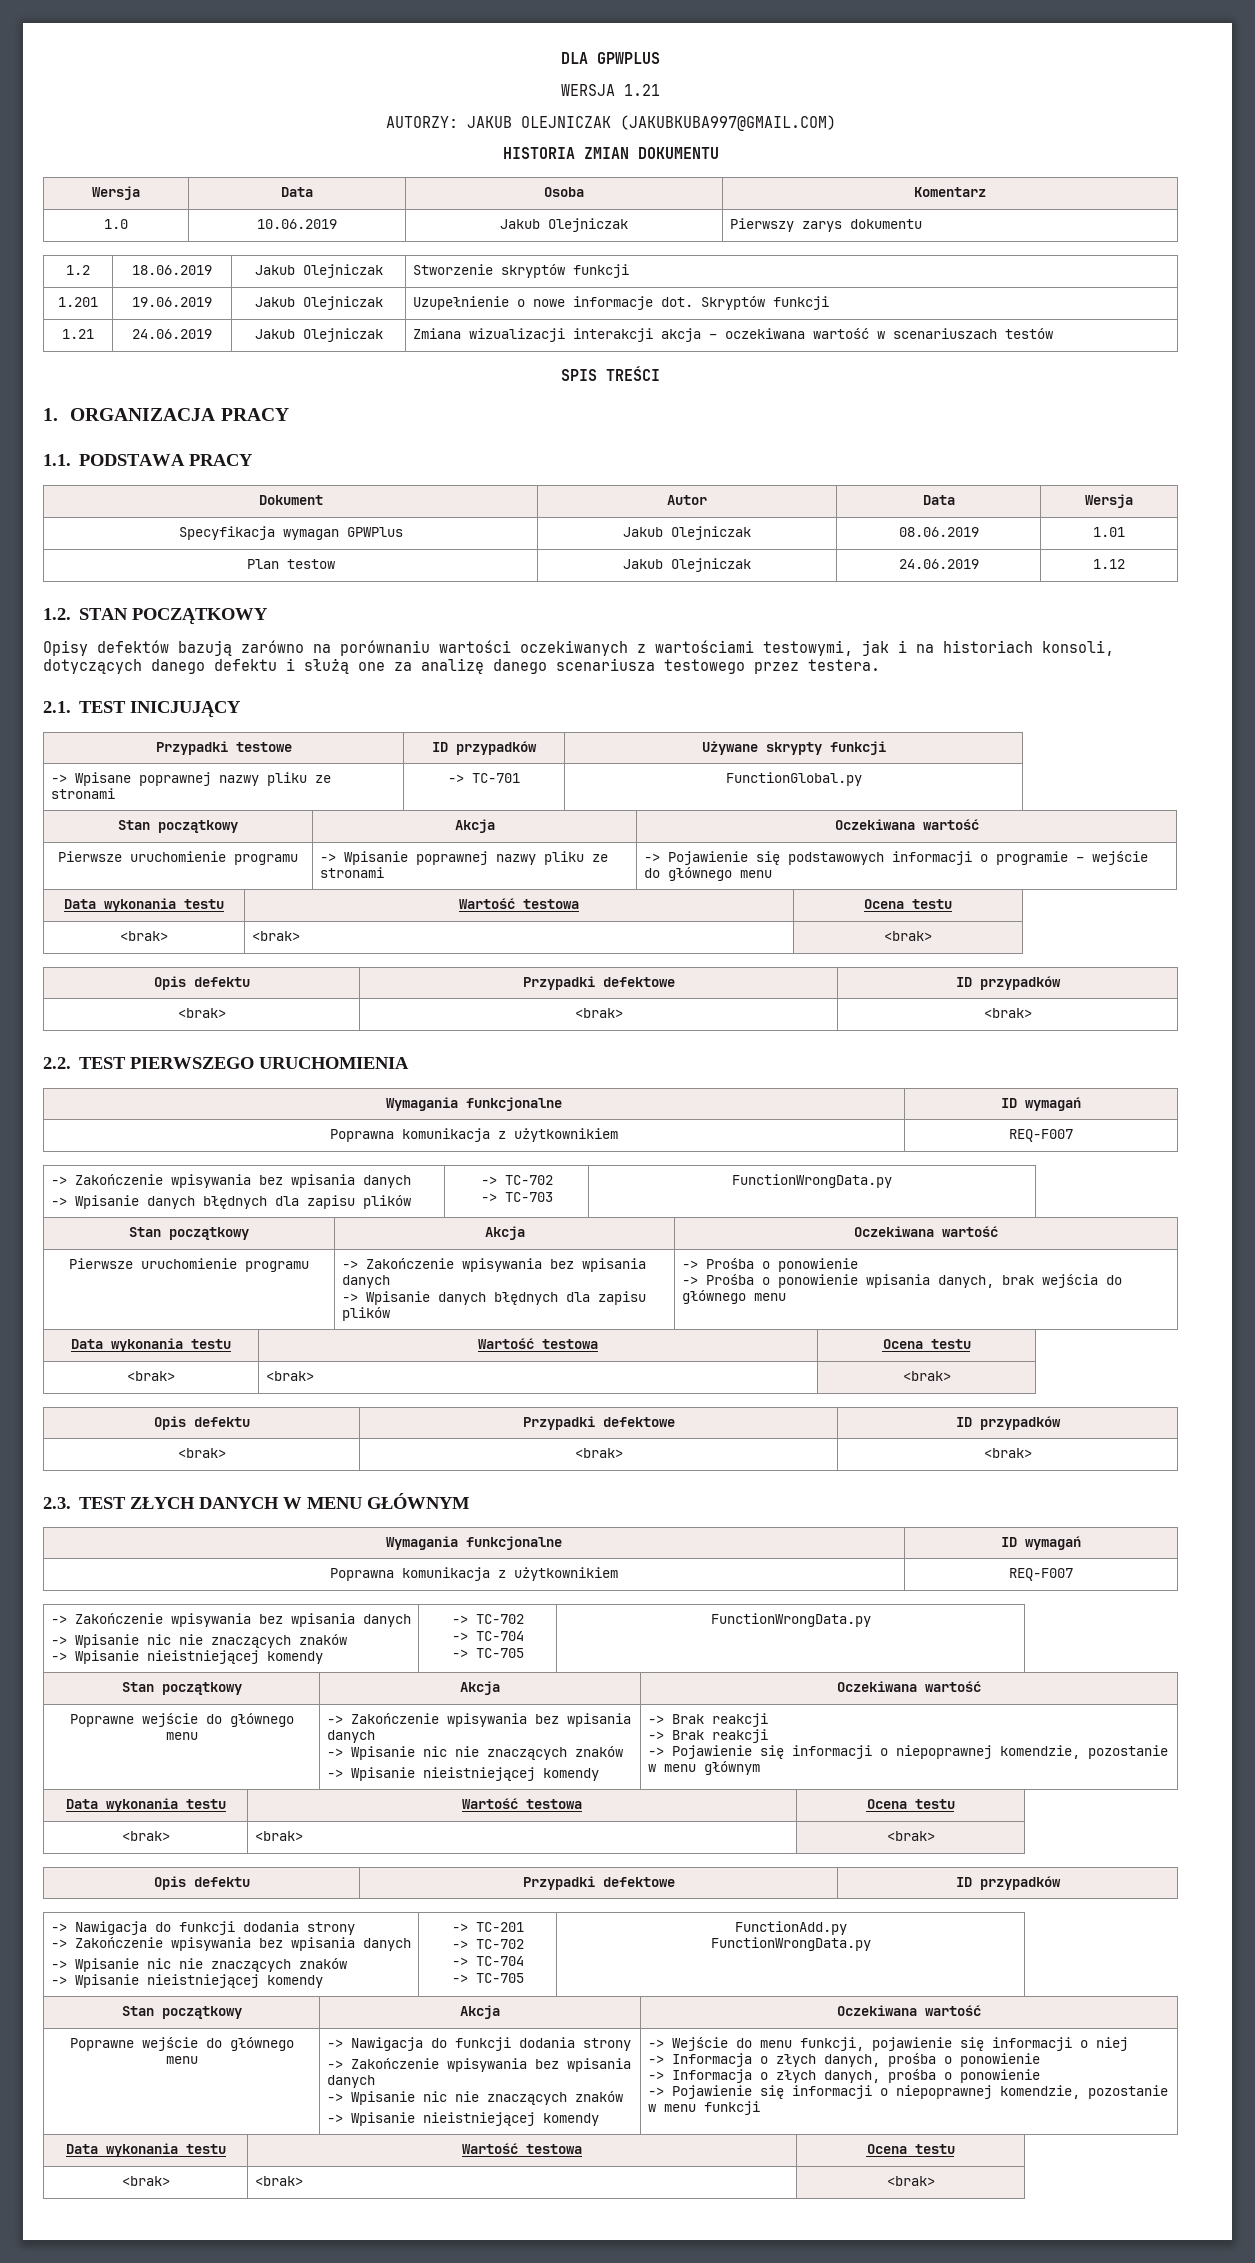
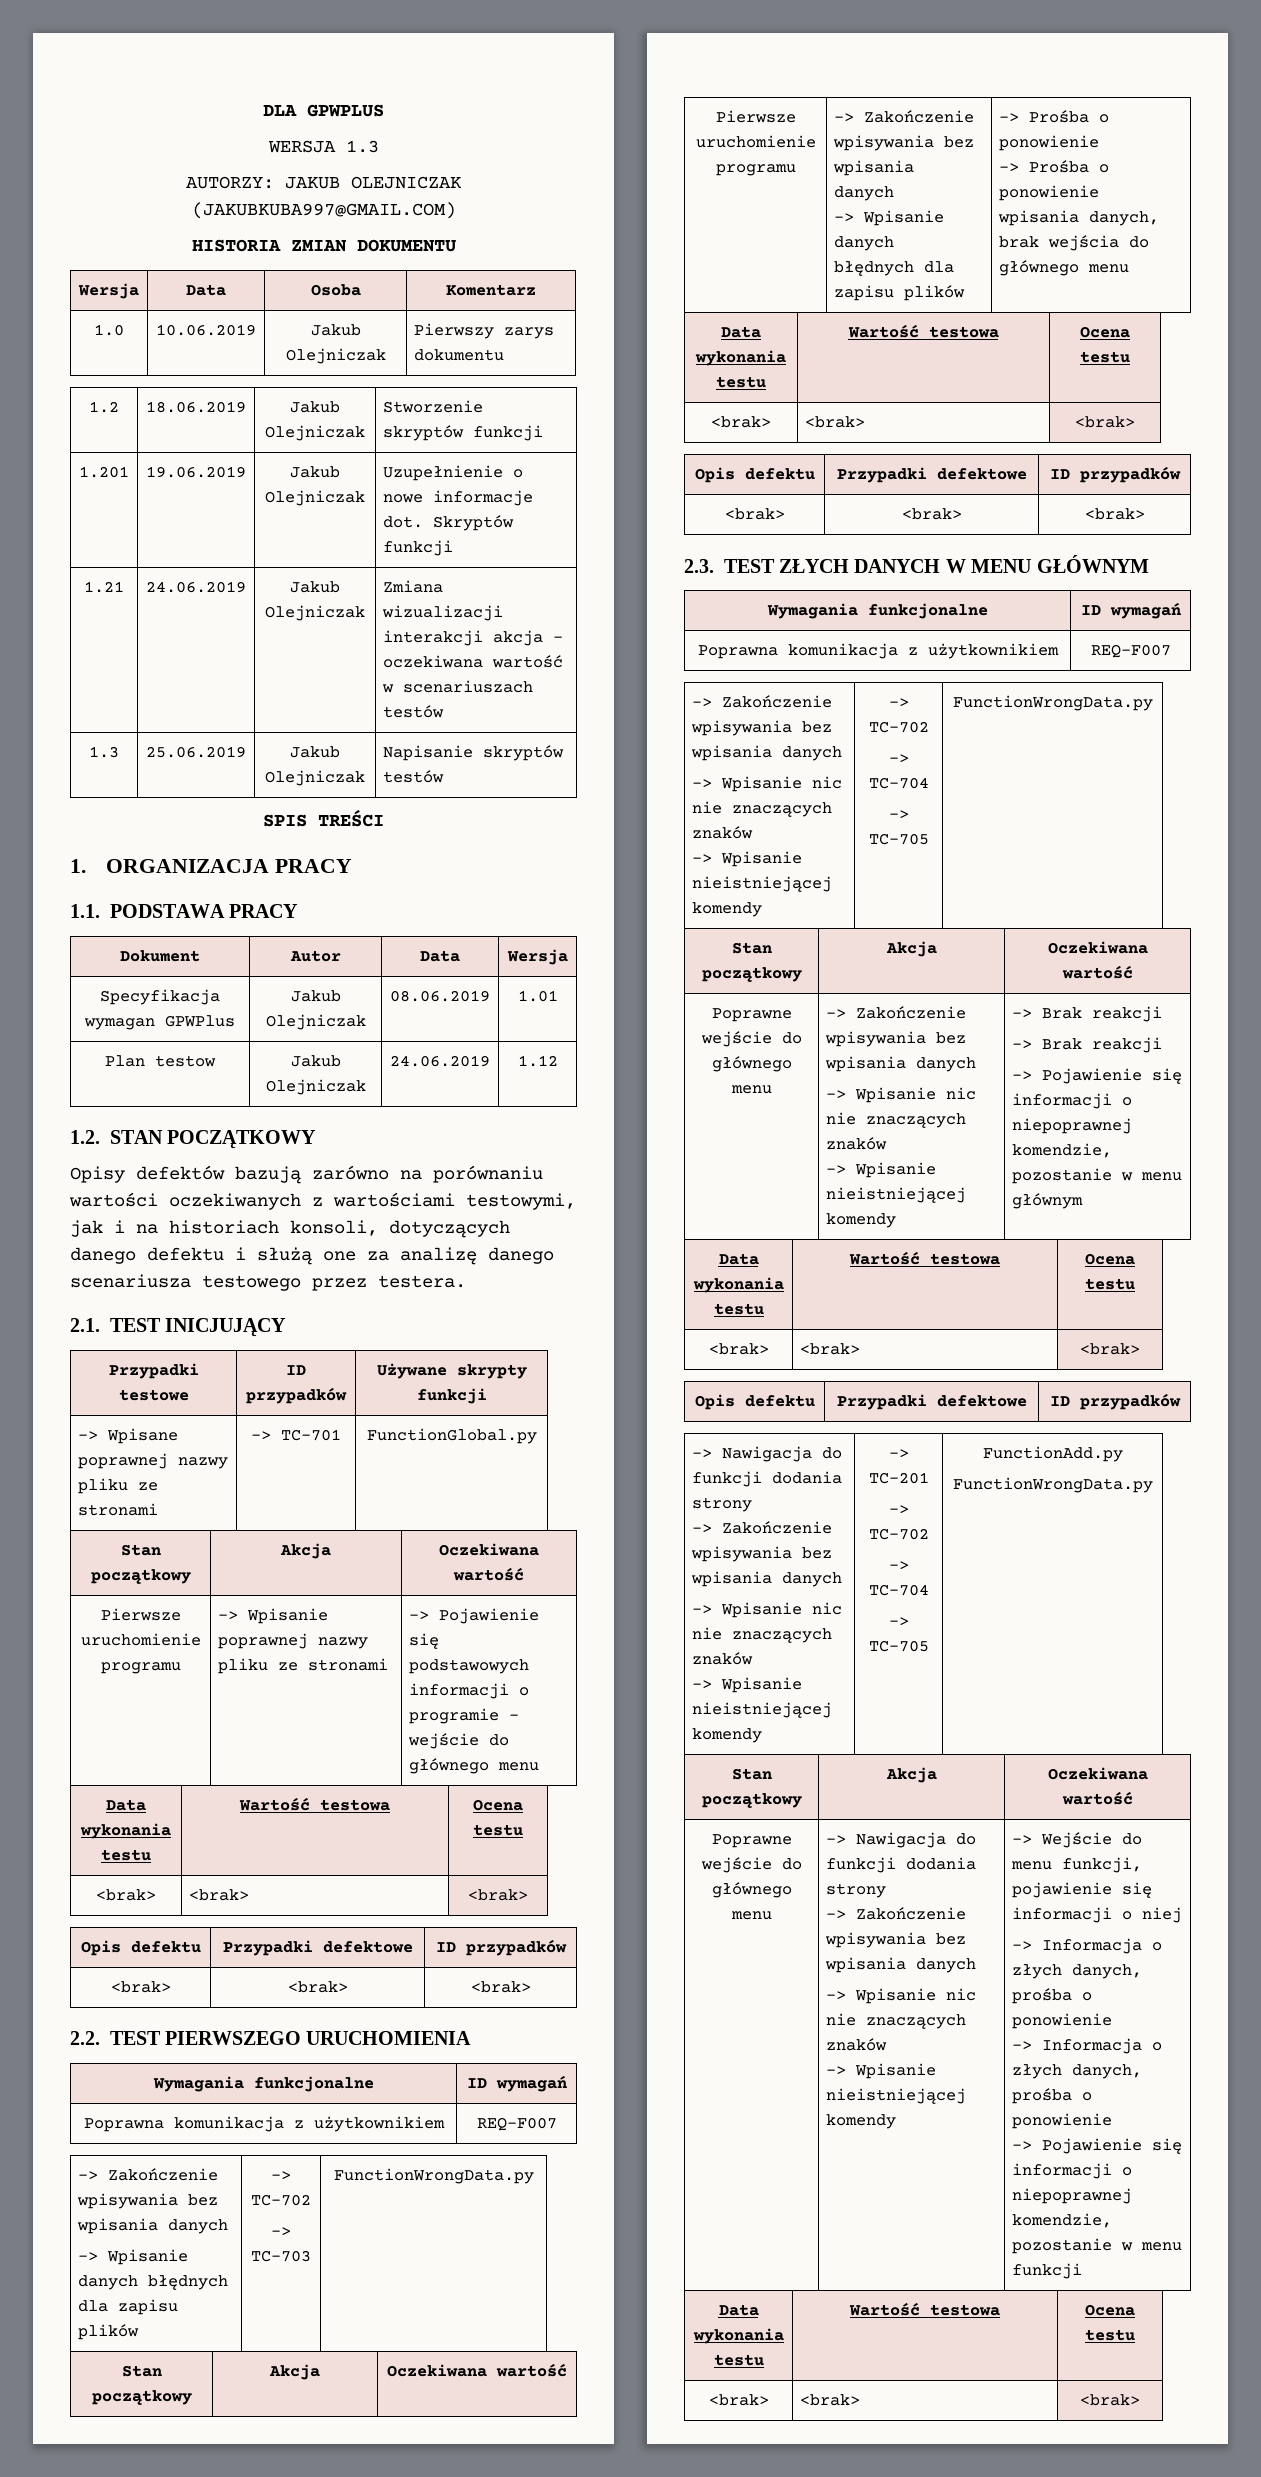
- WERSJA 1.21
+ WERSJA 1.3
+ 1.3 | 25.06.2019 | Jakub Olejniczak | Napisanie skryptów testów

